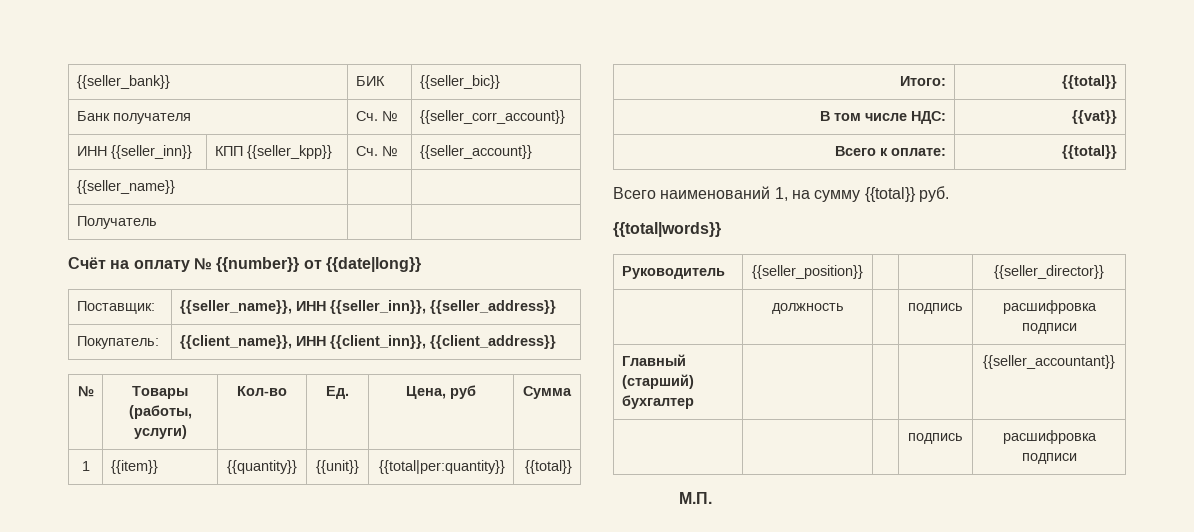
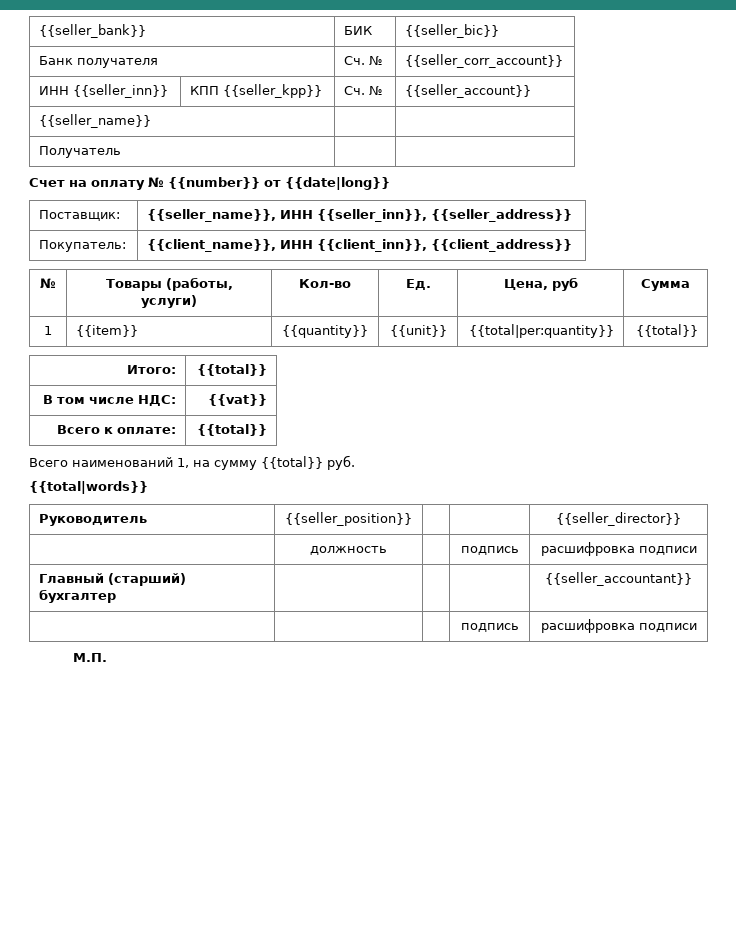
- Счёт на оплату № {{number}} от {{date|long}}
+ Счет на оплату № {{number}} от {{date|long}}

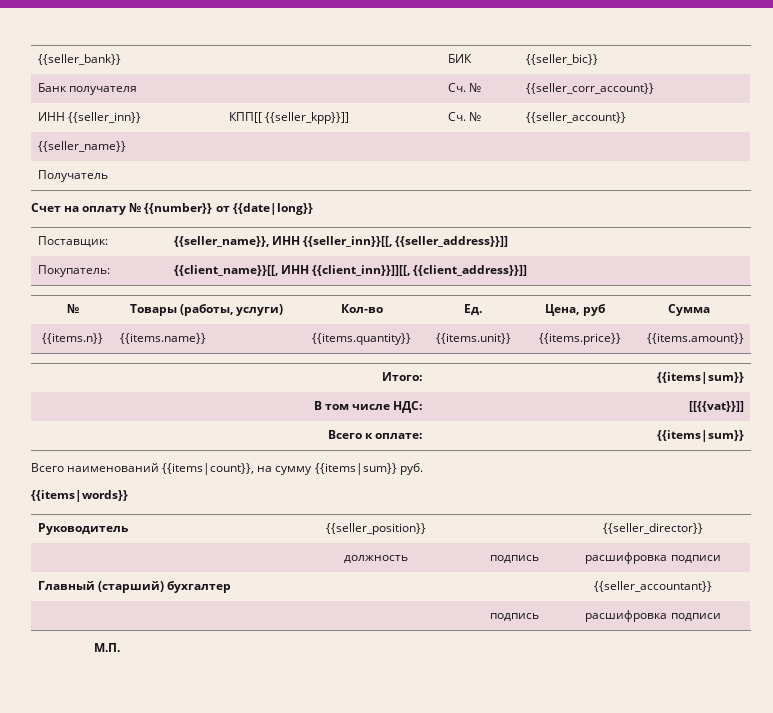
- ИНН {{seller_inn}} | КПП {{seller_kpp}} | Сч. № | {{seller_account}}
+ ИНН {{seller_inn}} | КПП[[ {{seller_kpp}}]] | Сч. № | {{seller_account}}
- Поставщик: | {{seller_name}}, ИНН {{seller_inn}}, {{seller_address}}
+ Поставщик: | {{seller_name}}, ИНН {{seller_inn}}[[, {{seller_address}}]]
- Покупатель: | {{client_name}}, ИНН {{client_inn}}, {{client_address}}
+ Покупатель: | {{client_name}}[[, ИНН {{client_inn}}]][[, {{client_address}}]]
- 1 | {{item}} | {{quantity}} | {{unit}} | {{total|per:quantity}} | {{total}}
+ {{items.n}} | {{items.name}} | {{items.quantity}} | {{items.unit}} | {{items.price}} | {{items.amount}}
- Итого: | {{total}}
+ Итого: | {{items|sum}}
- В том числе НДС: | {{vat}}
+ В том числе НДС: | [[{{vat}}]]
- Всего к оплате: | {{total}}
+ Всего к оплате: | {{items|sum}}
- Всего наименований 1, на сумму {{total}} руб.
+ Всего наименований {{items|count}}, на сумму {{items|sum}} руб.
- {{total|words}}
+ {{items|words}}

